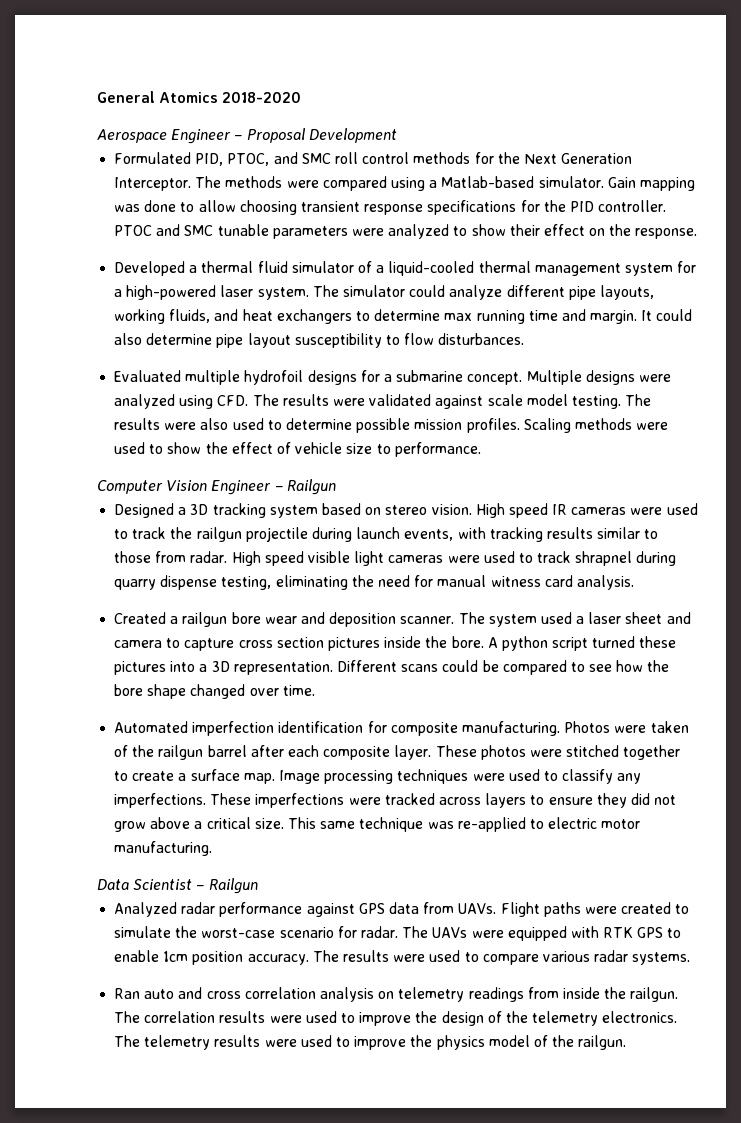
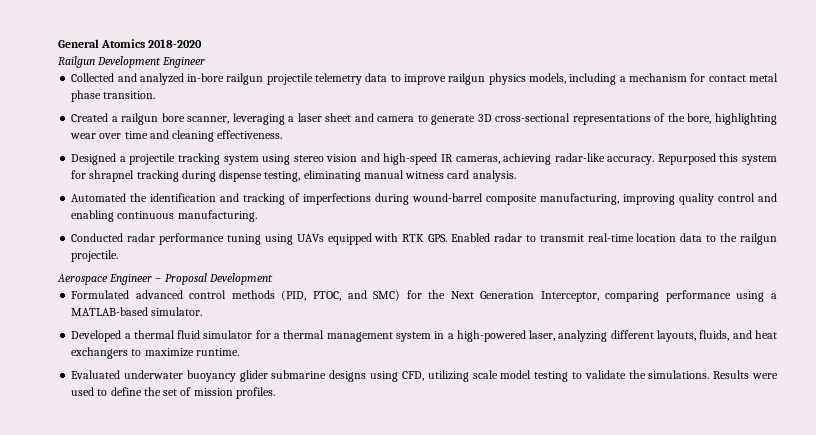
+ Railgun Development Engineer
+ Collected and analyzed in-bore railgun projectile telemetry data to improve railgun physics models, including a mechanism for contact metal phase transition.
+ Created a railgun bore scanner, leveraging a laser sheet and camera to generate 3D cross-sectional representations of the bore, highlighting wear over time and cleaning effectiveness.
+ Designed a projectile tracking system using stereo vision and high-speed IR cameras, achieving radar-like accuracy. Repurposed this system for shrapnel tracking during dispense testing, eliminating manual witness card analysis.
+ Automated the identification and tracking of imperfections during wound-barrel composite manufacturing, improving quality control and enabling continuous manufacturing.
+ Conducted radar performance tuning using UAVs equipped with RTK GPS. Enabled radar to transmit real-time location data to the railgun projectile.
- Formulated PID, PTOC, and SMC roll control methods for the Next Generation Interceptor. The methods were compared using a Matlab-based simulator. Gain mapping was done to allow choosing transient response specifications for the PID controller. PTOC and SMC tunable parameters were analyzed to show their effect on the response.
+ Formulated advanced control methods (PID, PTOC, and SMC) for the Next Generation Interceptor, comparing performance using a MATLAB-based simulator.
- Developed a thermal fluid simulator of a liquid-cooled thermal management system for a high-powered laser system. The simulator could analyze different pipe layouts, working fluids, and heat exchangers to determine max running time and margin. It could also determine pipe layout susceptibility to flow disturbances.
- Evaluated multiple hydrofoil designs for a submarine concept. Multiple designs were analyzed using CFD. The results were validated against scale model testing. The results were also used to determine possible mission profiles. Scaling methods were used to show the effect of vehicle size to performance.
- Computer Vision Engineer – Railgun
- Designed a 3D tracking system based on stereo vision. High speed IR cameras were used to track the railgun projectile during launch events, with tracking results similar to those from radar. High speed visible light cameras were used to track shrapnel during quarry dispense testing, eliminating the need for manual witness card analysis.
- Created a railgun bore wear and deposition scanner. The system used a laser sheet and camera to capture cross section pictures inside the bore. A python script turned these pictures into a 3D representation. Different scans could be compared to see how the bore shape changed over time.
- Automated imperfection identification for composite manufacturing. Photos were taken of the railgun barrel after each composite layer. These photos were stitched together to create a surface map. Image processing techniques were used to classify any imperfections. These imperfections were tracked across layers to ensure they did not grow above a critical size. This same technique was re-applied to electric motor manufacturing.
- Data Scientist – Railgun
- Analyzed radar performance against GPS data from UAVs. Flight paths were created to simulate the worst-case scenario for radar. The UAVs were equipped with RTK GPS to enable 1cm position accuracy. The results were used to compare various radar systems.
- Ran auto and cross correlation analysis on telemetry readings from inside the railgun. The correlation results were used to improve the design of the telemetry electronics. The telemetry results were used to improve the physics model of the railgun.
+ Developed a thermal fluid simulator for a thermal management system in a high-powered laser, analyzing different layouts, fluids, and heat exchangers to maximize runtime.
+ Evaluated underwater buoyancy glider submarine designs using CFD, utilizing scale model testing to validate the simulations. Results were used to define the set of mission profiles.

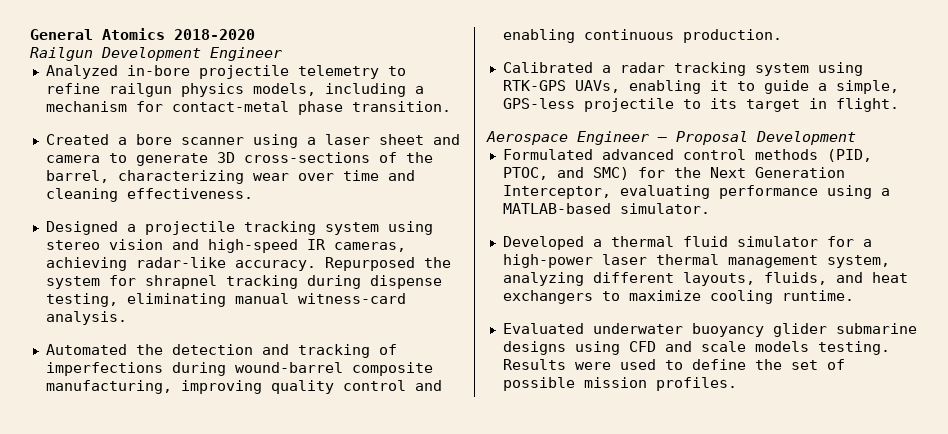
- Collected and analyzed in-bore railgun projectile telemetry data to improve railgun physics models, including a mechanism for contact metal phase transition.
+ Analyzed in-bore projectile telemetry to refine railgun physics models, including a mechanism for contact-metal phase transition.
- Created a railgun bore scanner, leveraging a laser sheet and camera to generate 3D cross-sectional representations of the bore, highlighting wear over time and cleaning effectiveness.
+ Created a bore scanner using a laser sheet and camera to generate 3D cross-sections of the barrel, characterizing wear over time and cleaning effectiveness.
- Repurposed this system for shrapnel tracking during dispense testing, eliminating manual witness card analysis.
+ Repurposed the system for shrapnel tracking during dispense testing, eliminating manual witness-card analysis.
- Automated the identification and tracking of imperfections during wound-barrel composite manufacturing, improving quality control and enabling continuous manufacturing.
- Conducted radar performance tuning using UAVs equipped with RTK GPS. Enabled radar to transmit real-time location data to the railgun projectile.
+ Automated the detection and tracking of imperfections during wound-barrel composite manufacturing, improving quality control and enabling continuous production.
+ Calibrated a radar tracking system using RTK-GPS UAVs, enabling it to guide a simple, GPS-less projectile to its target in flight.
- Formulated advanced control methods (PID, PTOC, and SMC) for the Next Generation Interceptor, comparing performance using a MATLAB-based simulator.
+ Formulated advanced control methods (PID, PTOC, and SMC) for the Next Generation Interceptor, evaluating performance using a MATLAB-based simulator.
- Developed a thermal fluid simulator for a thermal management system in a high-powered laser, analyzing different layouts, fluids, and heat exchangers to maximize runtime.
+ Developed a thermal fluid simulator for a high-power laser thermal management system, analyzing different layouts, fluids, and heat exchangers to maximize cooling runtime.
- Evaluated underwater buoyancy glider submarine designs using CFD, utilizing scale model testing to validate the simulations.
+ Evaluated underwater buoyancy glider submarine designs using CFD and scale models testing.
- Results were used to define the set of mission profiles.
+ Results were used to define the set of possible mission profiles.

